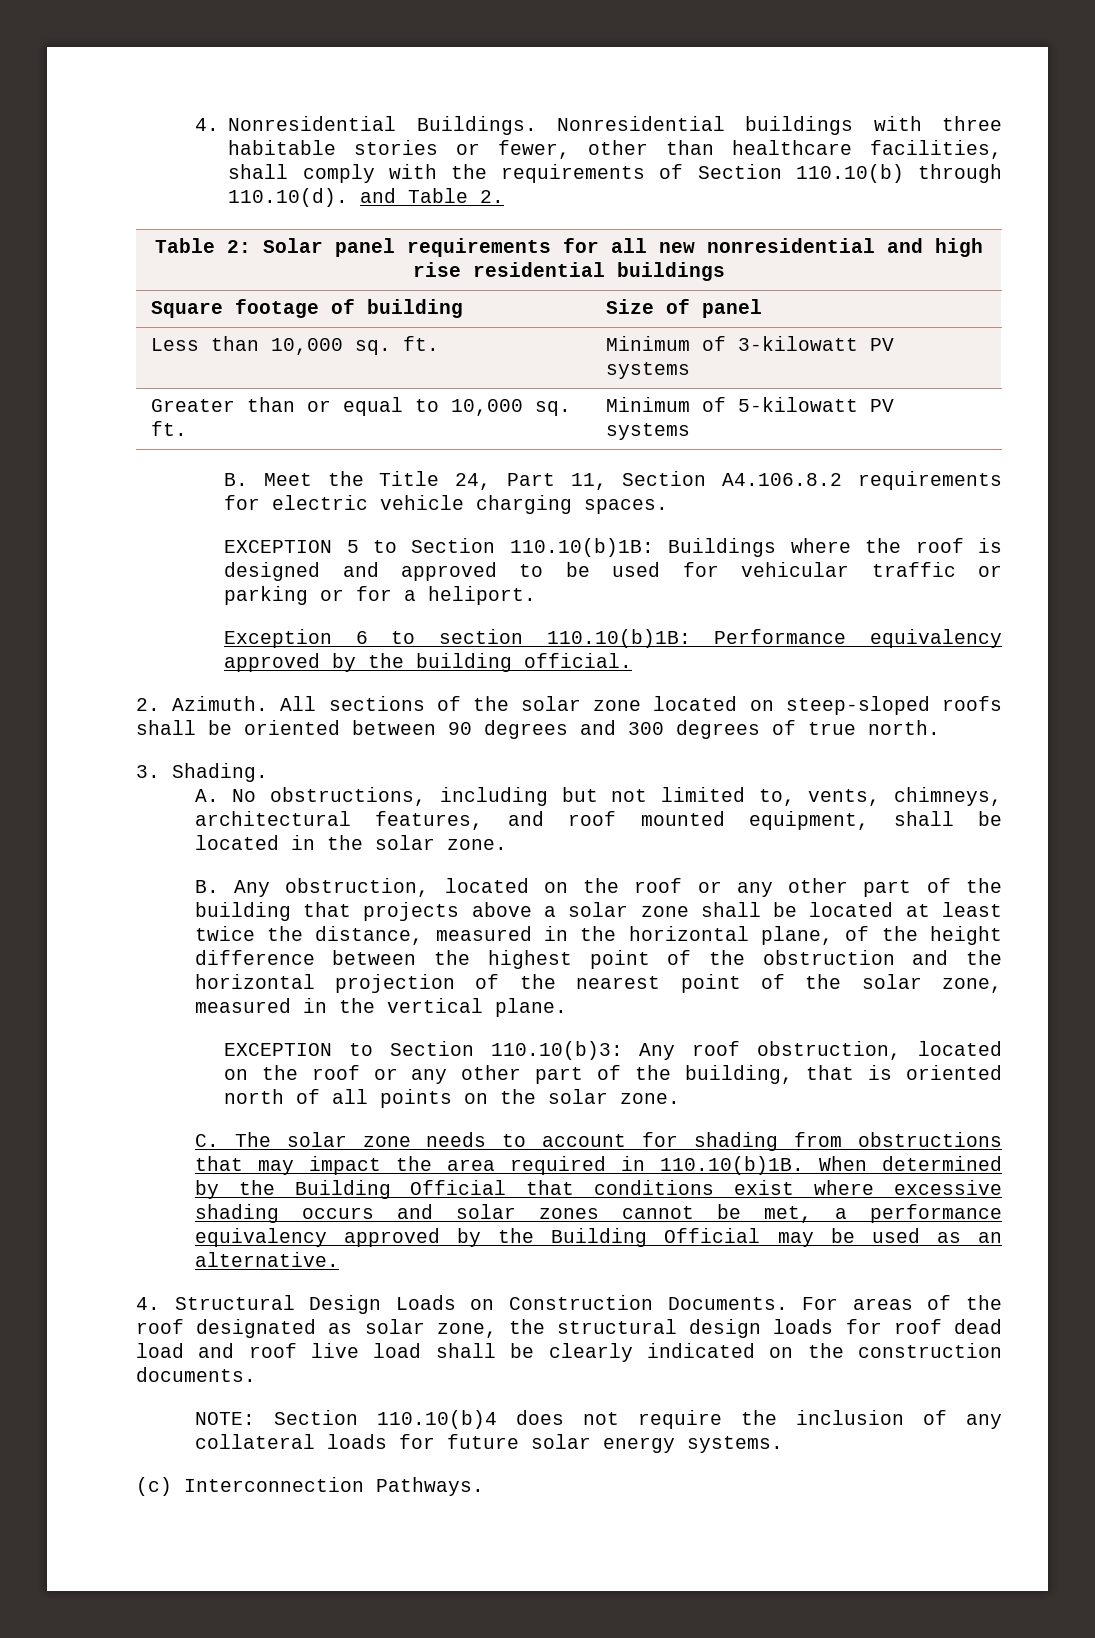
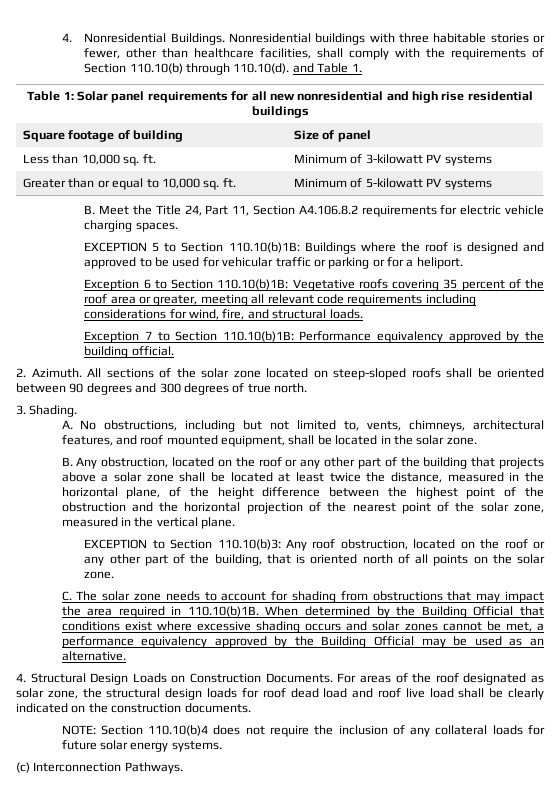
- Nonresidential buildings with three habitable stories or fewer, other than healthcare facilities, shall comply with the requirements of Section 110.10(b) through 110.10(d). and Table 2.
- Table 2: Solar panel requirements for all new nonresidential and high rise residential buildings
+ Nonresidential buildings with three habitable stories or fewer, other than healthcare facilities, shall comply with the requirements of Section 110.10(b) through 110.10(d). and Table 1.
+ Table 1: Solar panel requirements for all new nonresidential and high rise residential buildings
- Exception 6 to section 110.10(b)1B: Performance equivalency approved by the building official.
+ Exception 6 to Section 110.10(b)1B: Vegetative roofs covering 35 percent of the roof area or greater, meeting all relevant code requirements including considerations for wind, fire, and structural loads.
+ Exception 7 to Section 110.10(b)1B: Performance equivalency approved by the building official.

